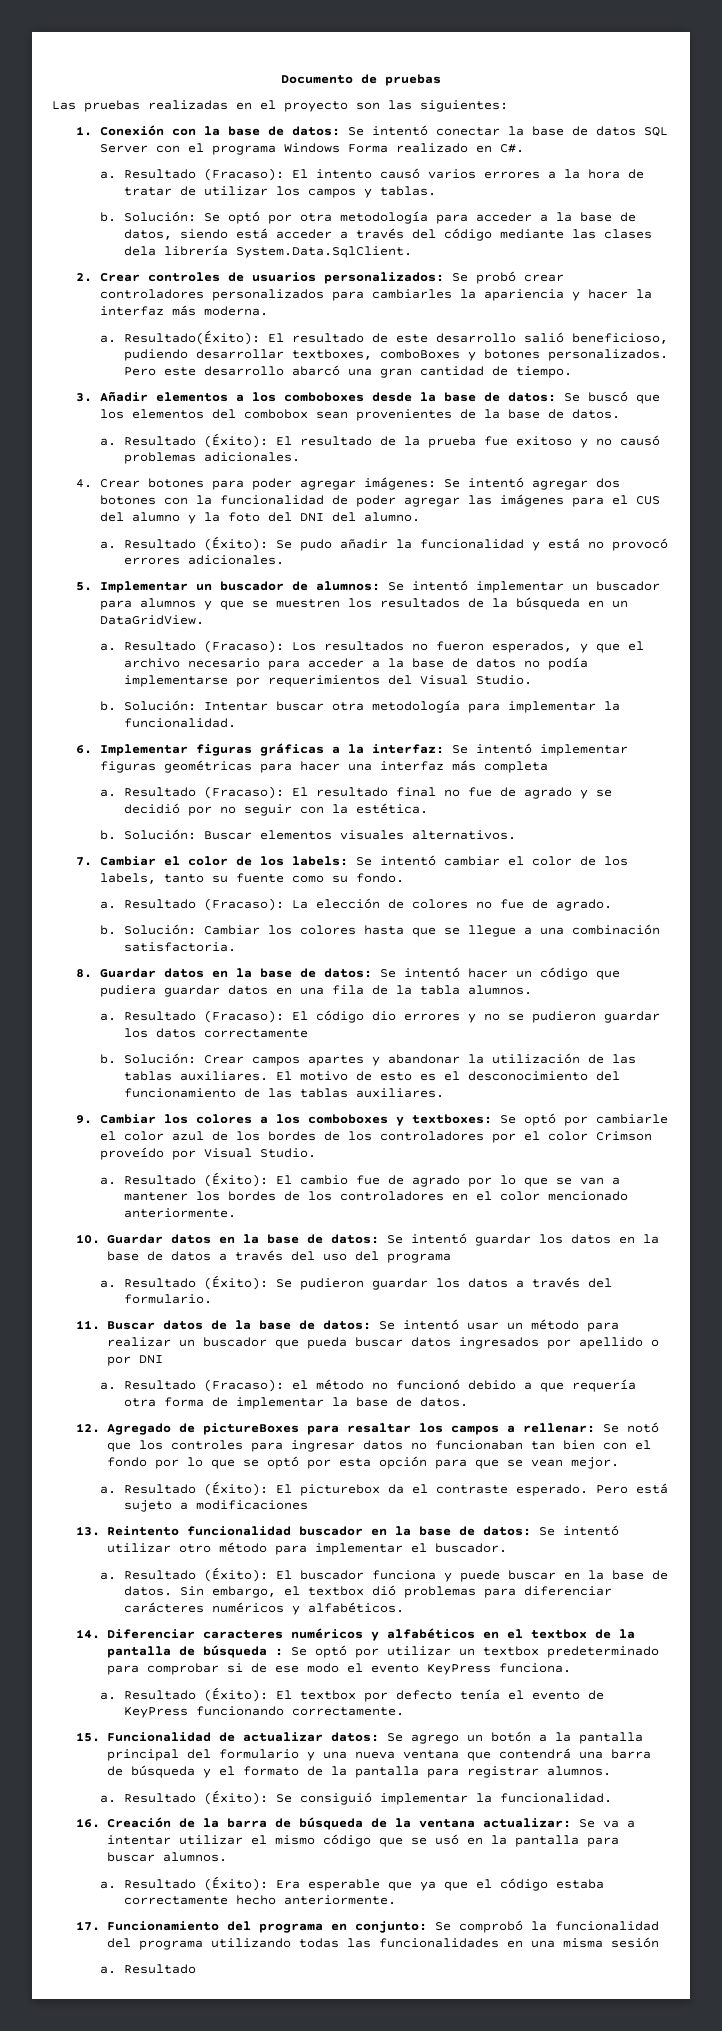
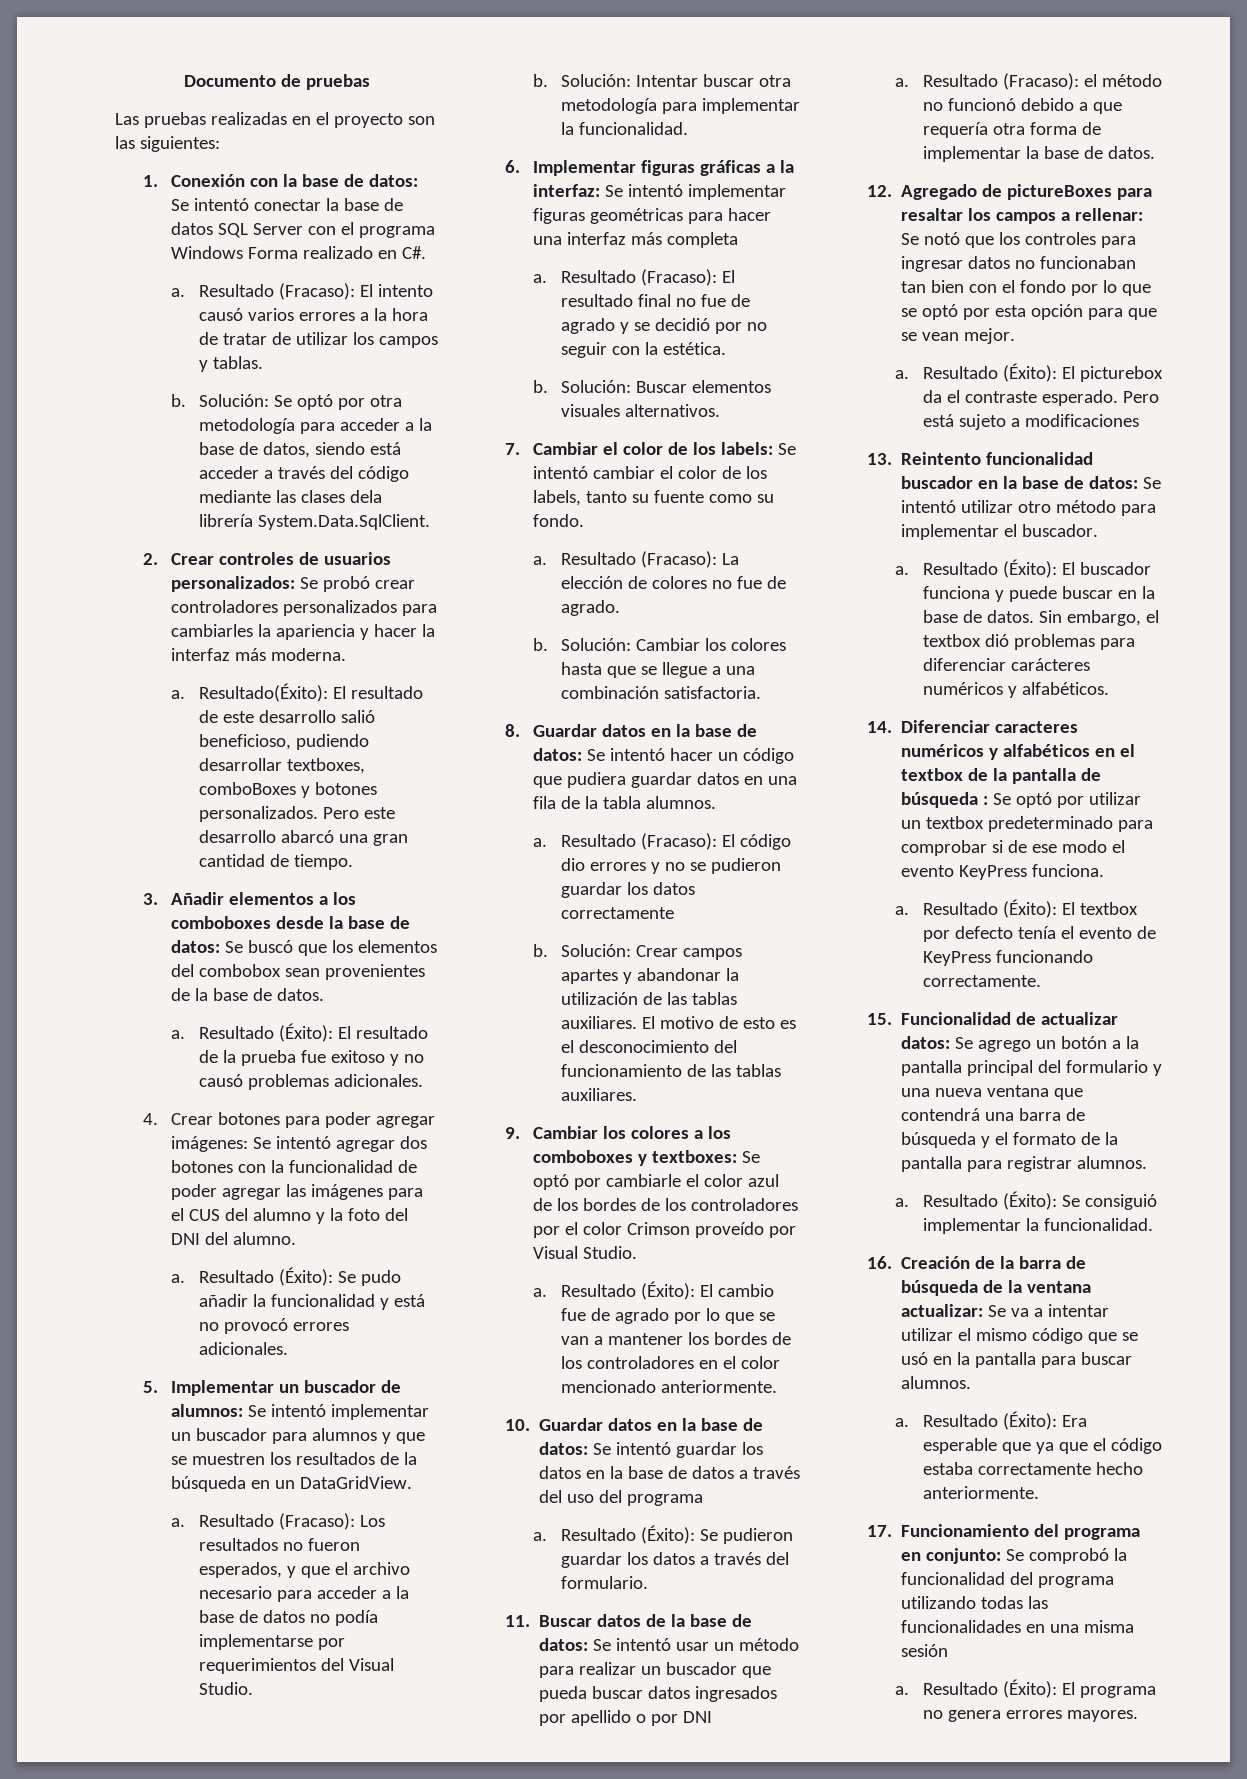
  17. Funcionamiento del programa en conjunto: Se comprobó la funcionalidad del programa utilizando todas las funcionalidades en una misma sesión
- a. Resultado
+ a. Resultado (Éxito): El programa no genera errores mayores.

